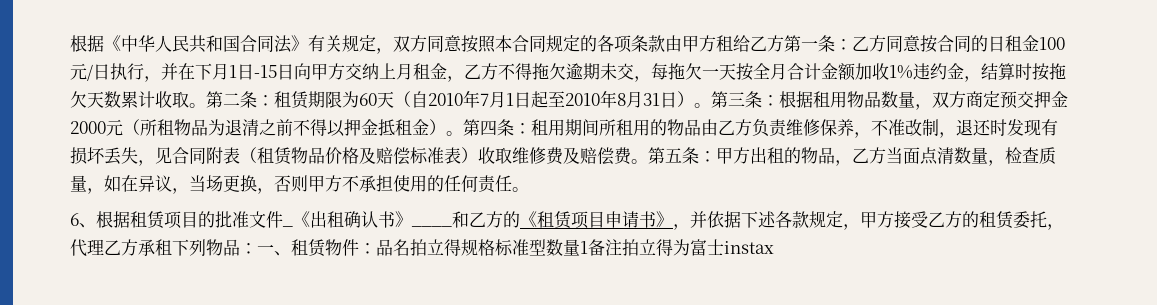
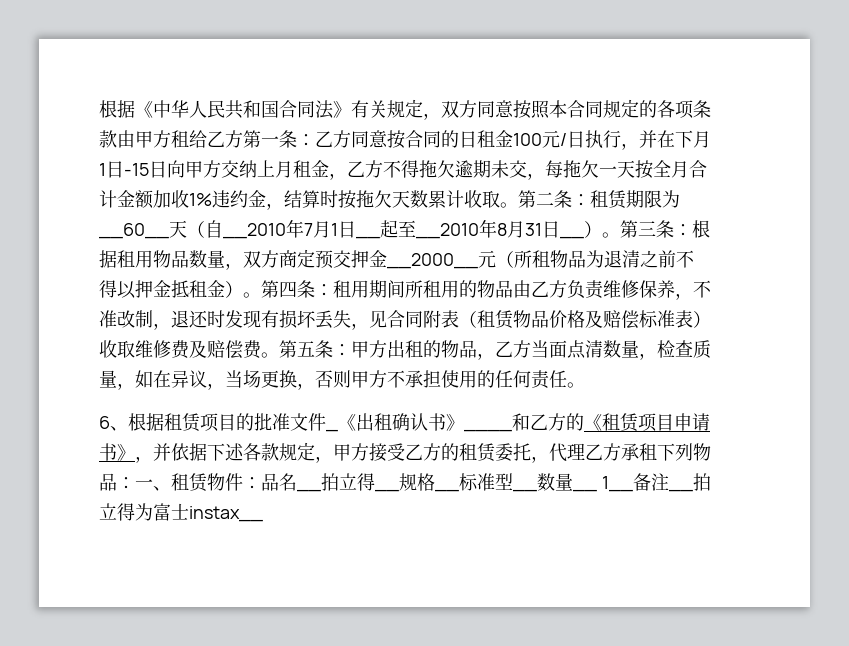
- 第二条：租赁期限为60天（自2010年7月1日起至2010年8月31日）。
+ 第二条：租赁期限为__60__天（自__2010年7月1日__起至__2010年8月31日__）。
- 第三条：根据租用物品数量，双方商定预交押金2000元（所租物品为退清之前不得以押金抵租金）。
+ 第三条：根据租用物品数量，双方商定预交押金__2000__元（所租物品为退清之前不得以押金抵租金）。
- 6、根据租赁项目的批准文件_《出租确认书》____和乙方的《租赁项目申请书》，并依据下述各款规定，甲方接受乙方的租赁委托，代理乙方承租下列物品：一、租赁物件：品名拍立得规格标准型数量1备注拍立得为富士instax
+ 6、根据租赁项目的批准文件_《出租确认书》____和乙方的《租赁项目申请书》，并依据下述各款规定，甲方接受乙方的租赁委托，代理乙方承租下列物品：一、租赁物件：品名__拍立得__规格__标准型__数量__ 1__备注__拍立得为富士instax__

